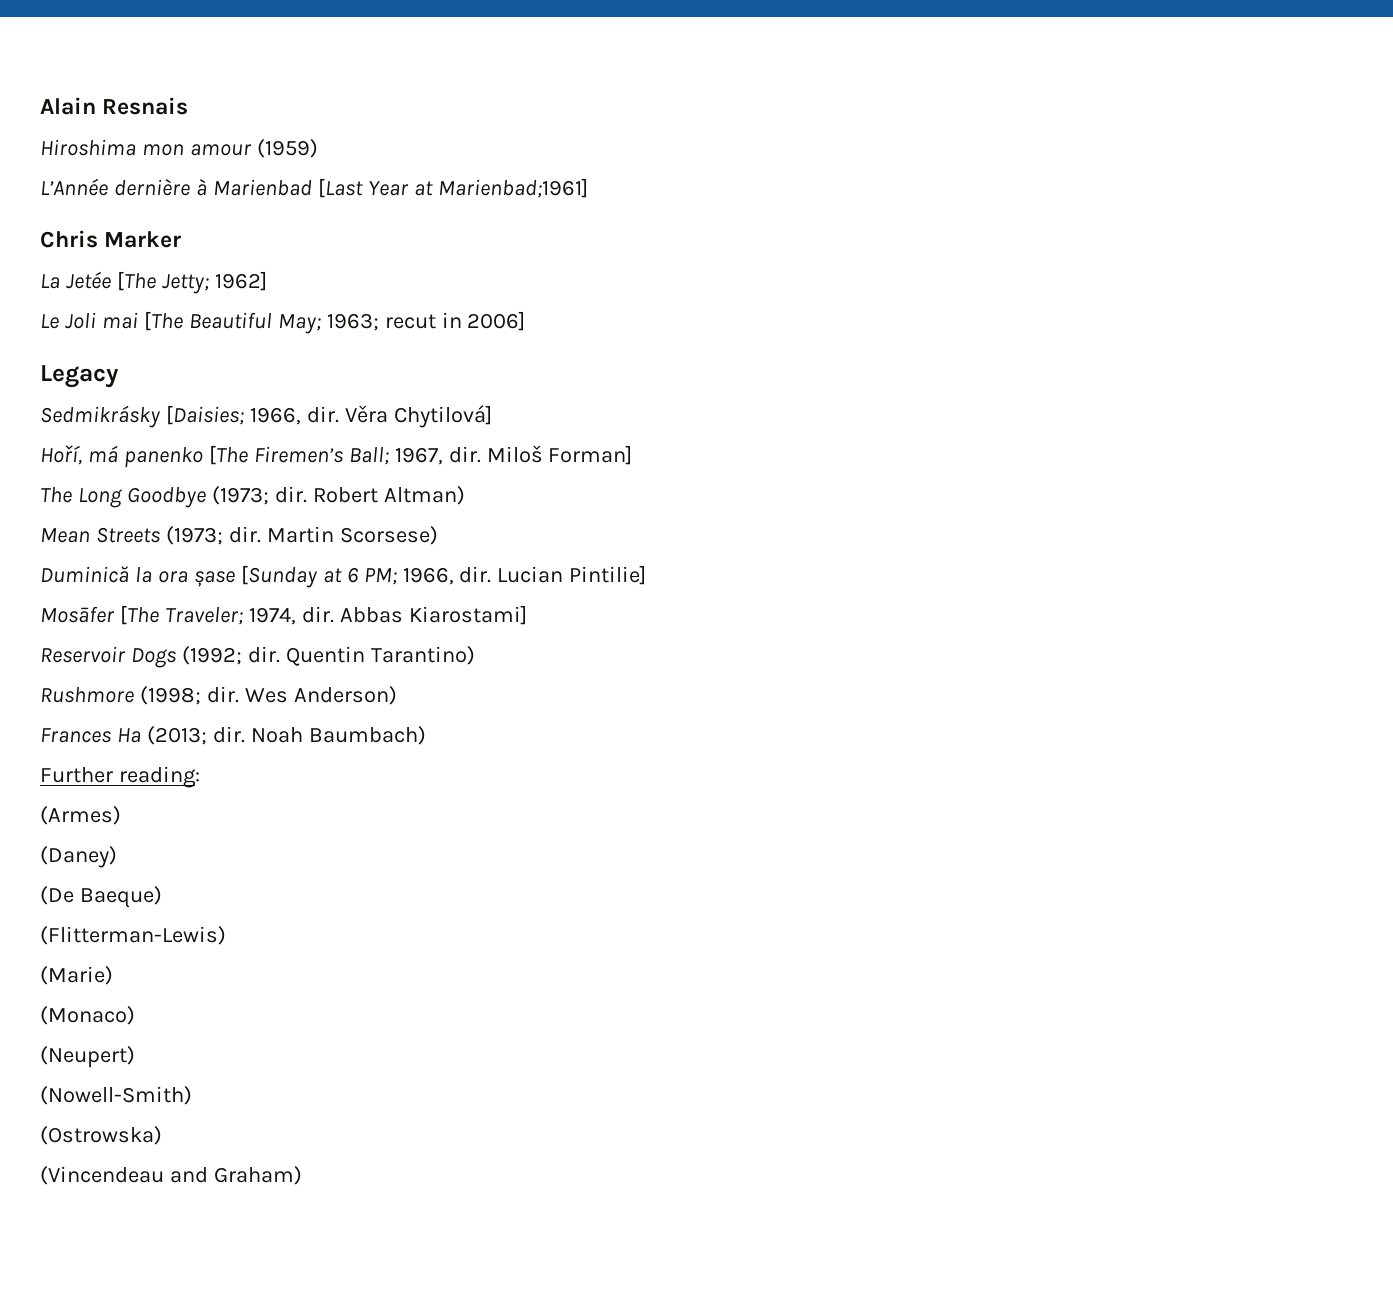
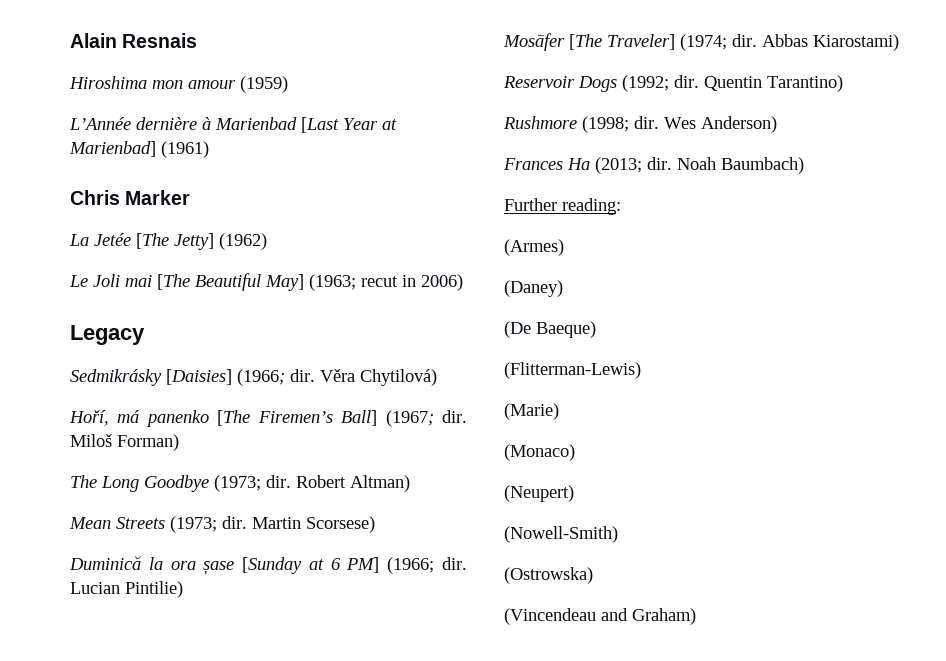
- L’Année dernière à Marienbad [Last Year at Marienbad;1961]
+ L’Année dernière à Marienbad [Last Year at Marienbad] (1961)
- La Jetée [The Jetty; 1962]
+ La Jetée [The Jetty] (1962)
- Le Joli mai [The Beautiful May; 1963; recut in 2006]
+ Le Joli mai [The Beautiful May] (1963; recut in 2006)
- Sedmikrásky [Daisies; 1966, dir.
+ Sedmikrásky [Daisies] (1966; dir.
- Věra Chytilová]
+ Věra Chytilová)
- Hoří, má panenko [The Firemen’s Ball; 1967, dir.
+ Hoří, má panenko [The Firemen’s Ball] (1967; dir.
- Miloš Forman]
+ Miloš Forman)
- Duminică la ora șase [Sunday at 6 PM; 1966, dir.
+ Duminică la ora șase [Sunday at 6 PM] (1966; dir.
- Lucian Pintilie]
+ Lucian Pintilie)
- Mosāfer [The Traveler; 1974, dir.
+ Mosāfer [The Traveler] (1974; dir.
- Abbas Kiarostami]
+ Abbas Kiarostami)

